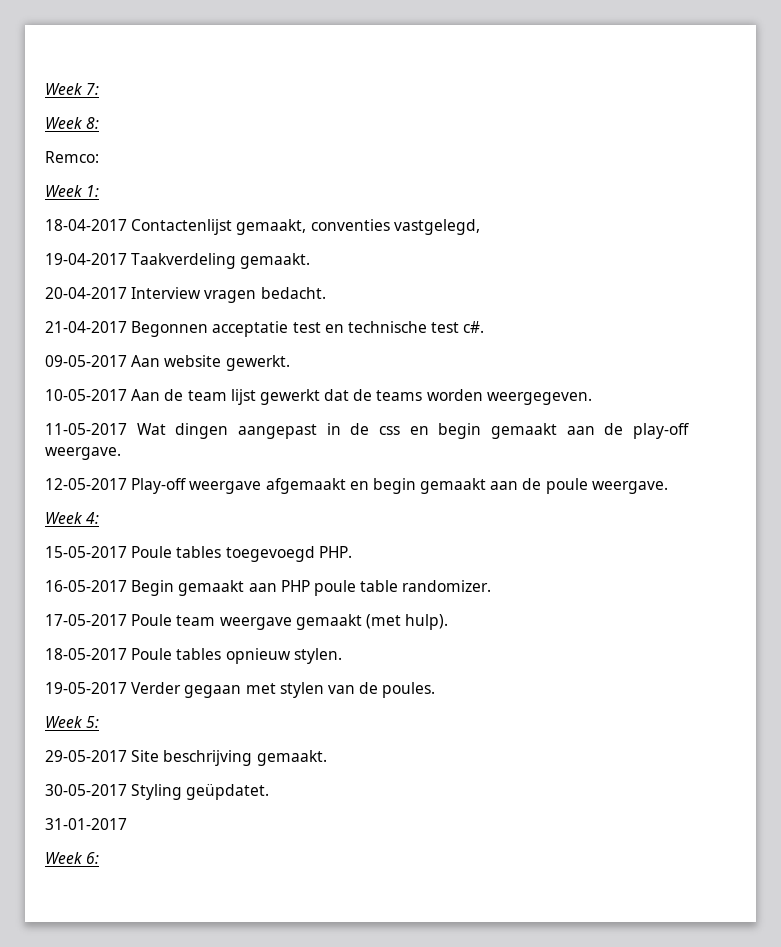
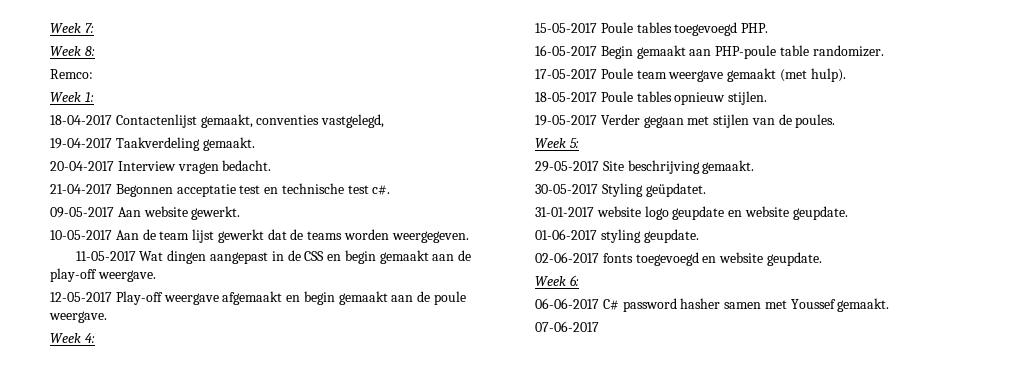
- 11-05-2017 Wat dingen aangepast in de css en begin gemaakt aan de play-off weergave.
+ 11-05-2017 Wat dingen aangepast in de CSS en begin gemaakt aan de play-off weergave.
- 16-05-2017 Begin gemaakt aan PHP poule table randomizer.
+ 16-05-2017 Begin gemaakt aan PHP-poule table randomizer.
- 18-05-2017 Poule tables opnieuw stylen.
+ 18-05-2017 Poule tables opnieuw stijlen.
- 19-05-2017 Verder gegaan met stylen van de poules.
+ 19-05-2017 Verder gegaan met stijlen van de poules.
- 31-01-2017
+ 31-01-2017 website logo geupdate en website geupdate.
+ 01-06-2017 styling geupdate.
+ 02-06-2017 fonts toegevoegd en website geupdate.
  Week 6:
+ 06-06-2017 C# password hasher samen met Youssef gemaakt.
+ 07-06-2017

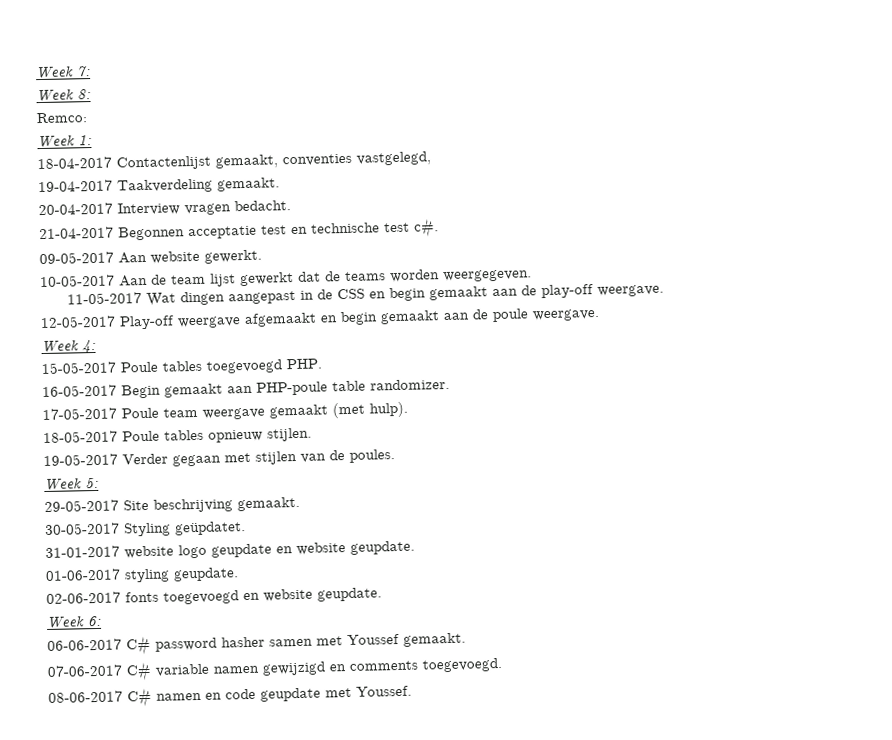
- 07-06-2017
+ 07-06-2017 C# variable namen gewijzigd en comments toegevoegd.
+ 08-06-2017 C# namen en code geupdate met Youssef.

